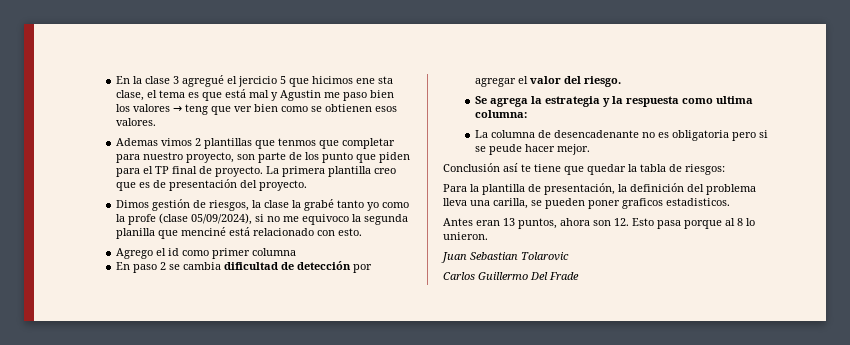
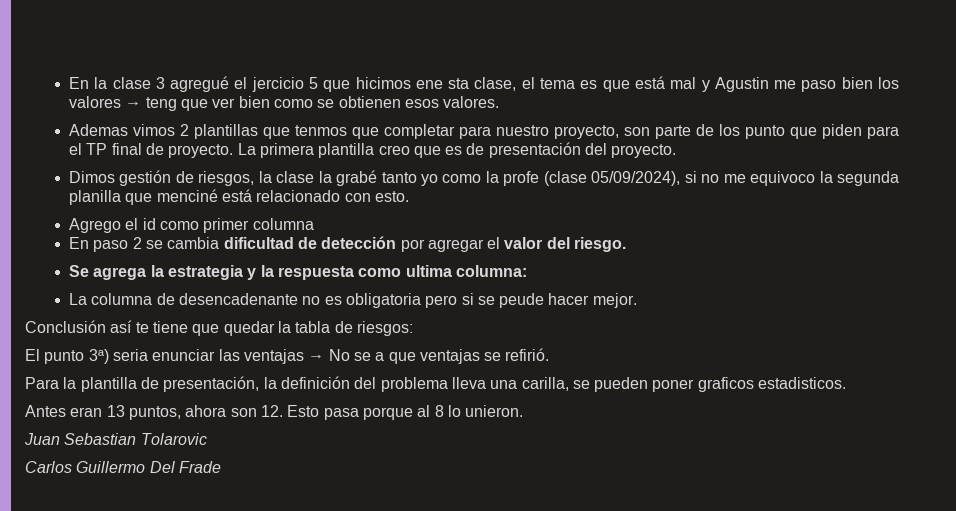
+ El punto 3ª) seria enunciar las ventajas → No se a que ventajas se refirió.

